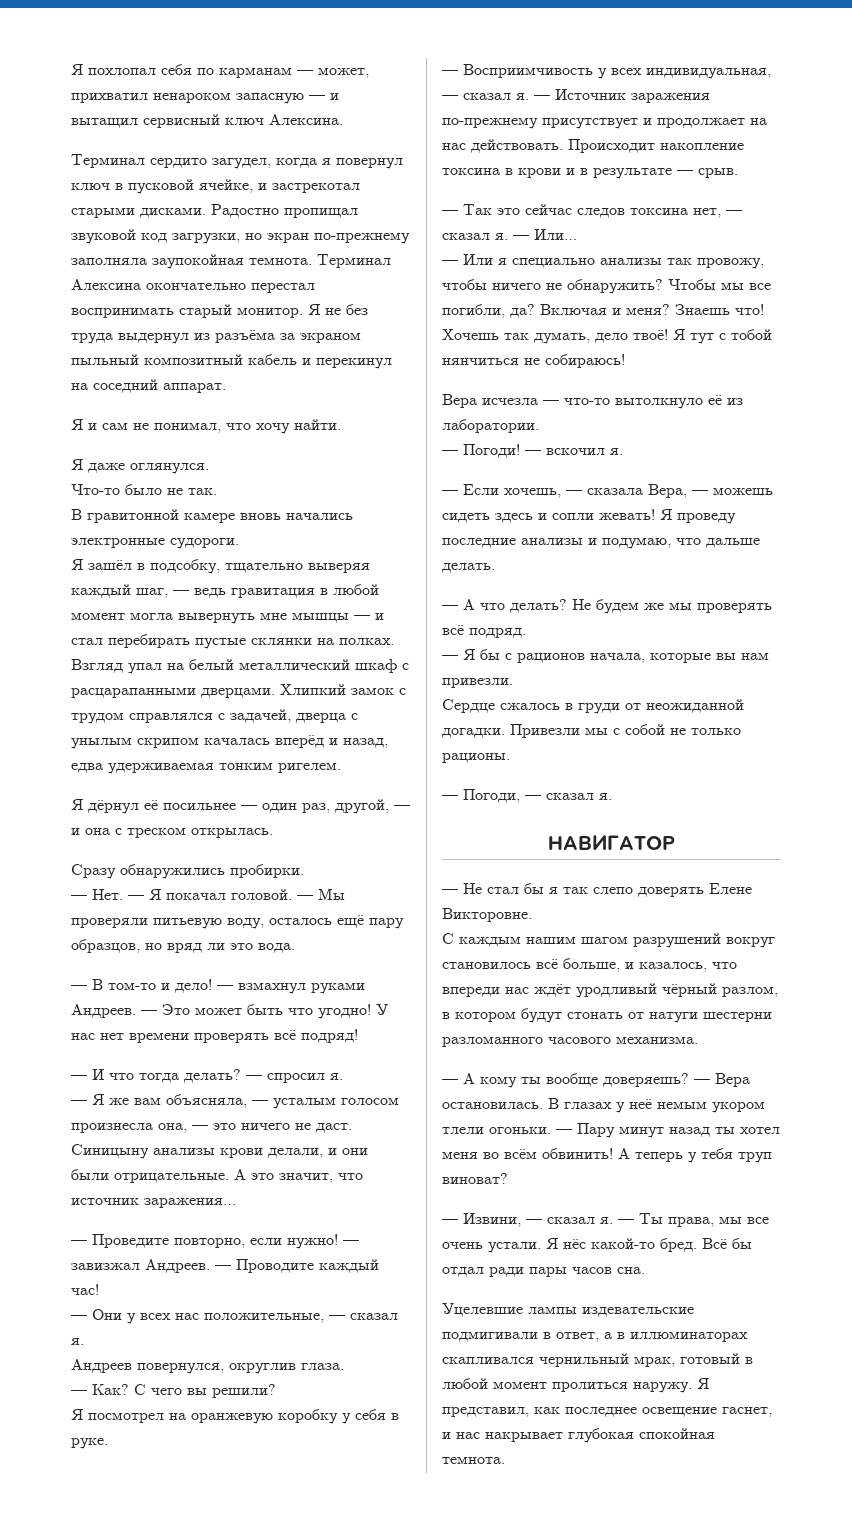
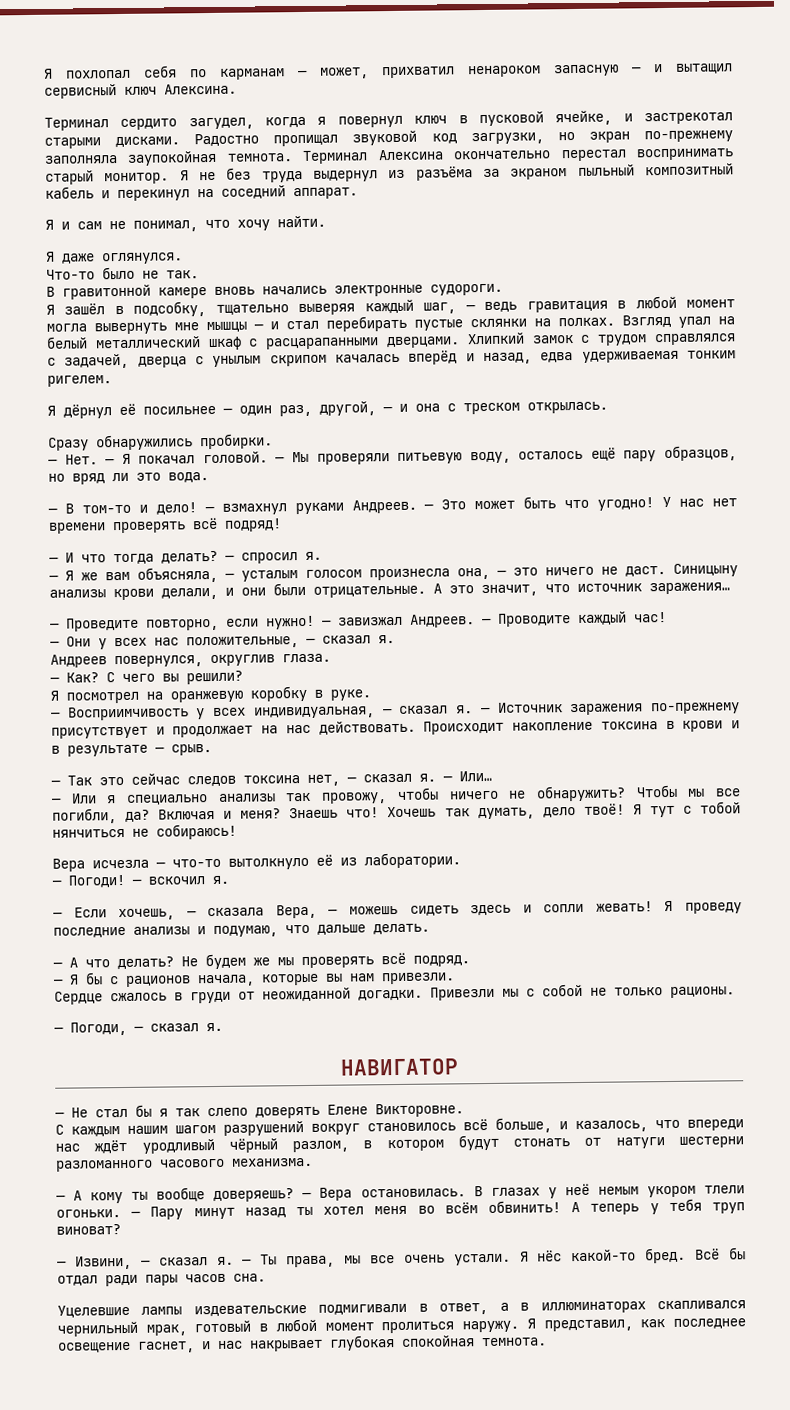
- Я посмотрел на оранжевую коробку у себя в руке.
+ Я посмотрел на оранжевую коробку в руке.

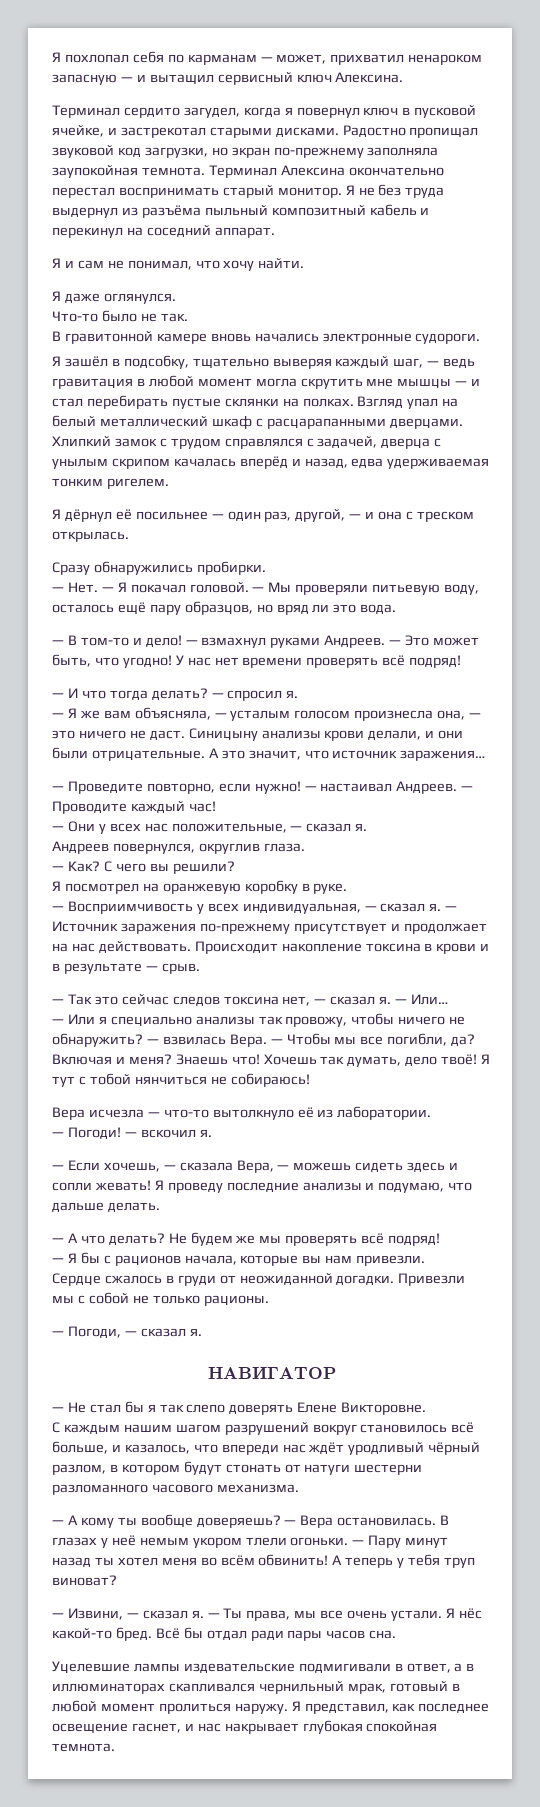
- Я не без труда выдернул из разъёма за экраном пыльный композитный кабель и перекинул на соседний аппарат.
+ Я не без труда выдернул из разъёма пыльный композитный кабель и перекинул на соседний аппарат.
- Я зашёл в подсобку, тщательно выверяя каждый шаг, — ведь гравитация в любой момент могла вывернуть мне мышцы — и стал перебирать пустые склянки на полках.
+ Я зашёл в подсобку, тщательно выверяя каждый шаг, — ведь гравитация в любой момент могла скрутить мне мышцы — и стал перебирать пустые склянки на полках.
- — Это может быть что угодно!
+ — Это может быть, что угодно!
- — завизжал Андреев.
+ — настаивал Андреев.
- Чтобы мы все погибли, да?
+ — взвилась Вера. — Чтобы мы все погибли, да?
- Не будем же мы проверять всё подряд.
+ Не будем же мы проверять всё подряд!

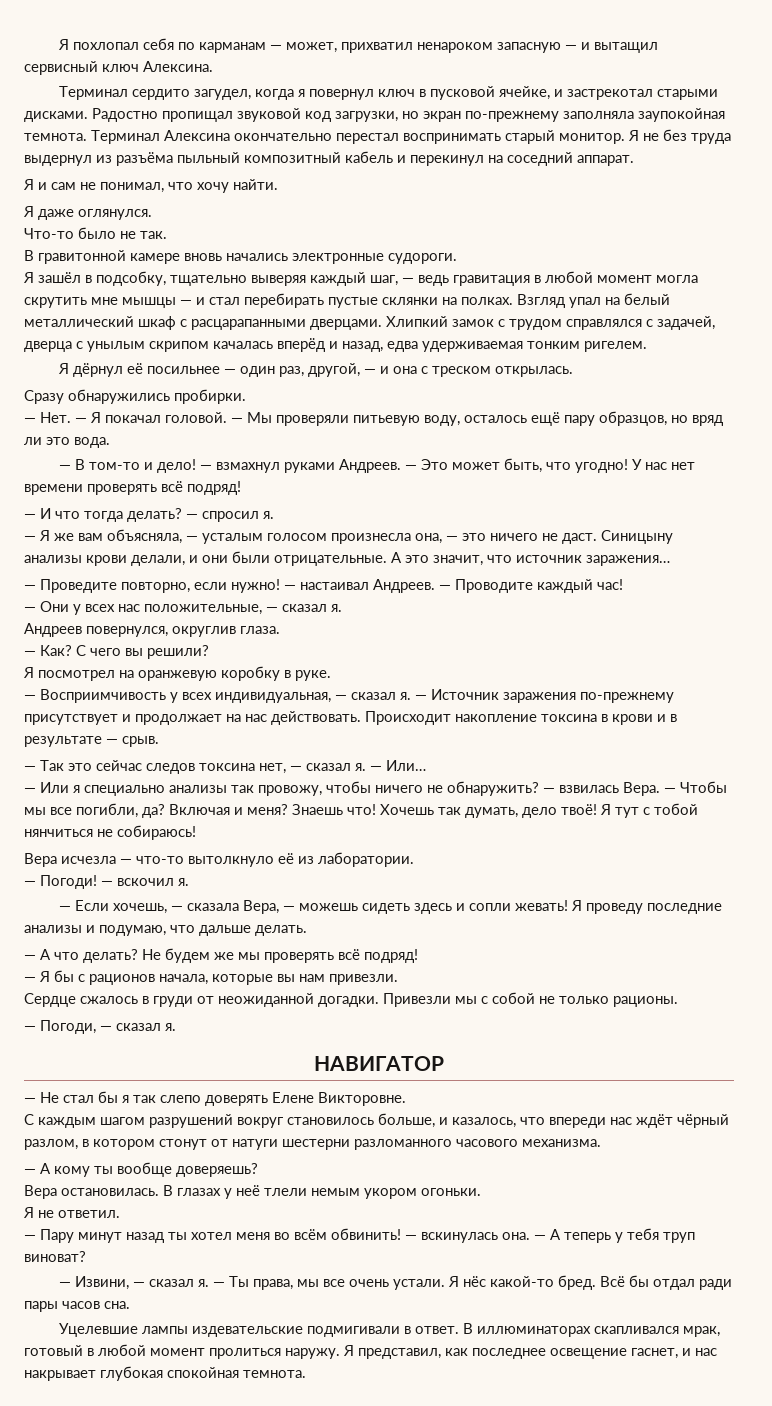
- С каждым нашим шагом разрушений вокруг становилось всё больше, и казалось, что впереди нас ждёт уродливый чёрный разлом, в котором будут стонать от натуги шестерни разломанного часового механизма.
+ С каждым шагом разрушений вокруг становилось больше, и казалось, что впереди нас ждёт чёрный разлом, в котором стонут от натуги шестерни разломанного часового механизма.
- — А кому ты вообще доверяешь? — Вера остановилась.
+ — А кому ты вообще доверяешь?
+ Вера остановилась.
- В глазах у неё немым укором тлели огоньки. — Пару минут назад ты хотел меня во всём обвинить!
+ В глазах у неё тлели немым укором огоньки.
+ Я не ответил.
+ — Пару минут назад ты хотел меня во всём обвинить!
- А теперь у тебя труп виноват?
+ — вскинулась она. — А теперь у тебя труп виноват?
- Уцелевшие лампы издевательские подмигивали в ответ, а в иллюминаторах скапливался чернильный мрак, готовый в любой момент пролиться наружу.
+ Уцелевшие лампы издевательские подмигивали в ответ. В иллюминаторах скапливался мрак, готовый в любой момент пролиться наружу.

